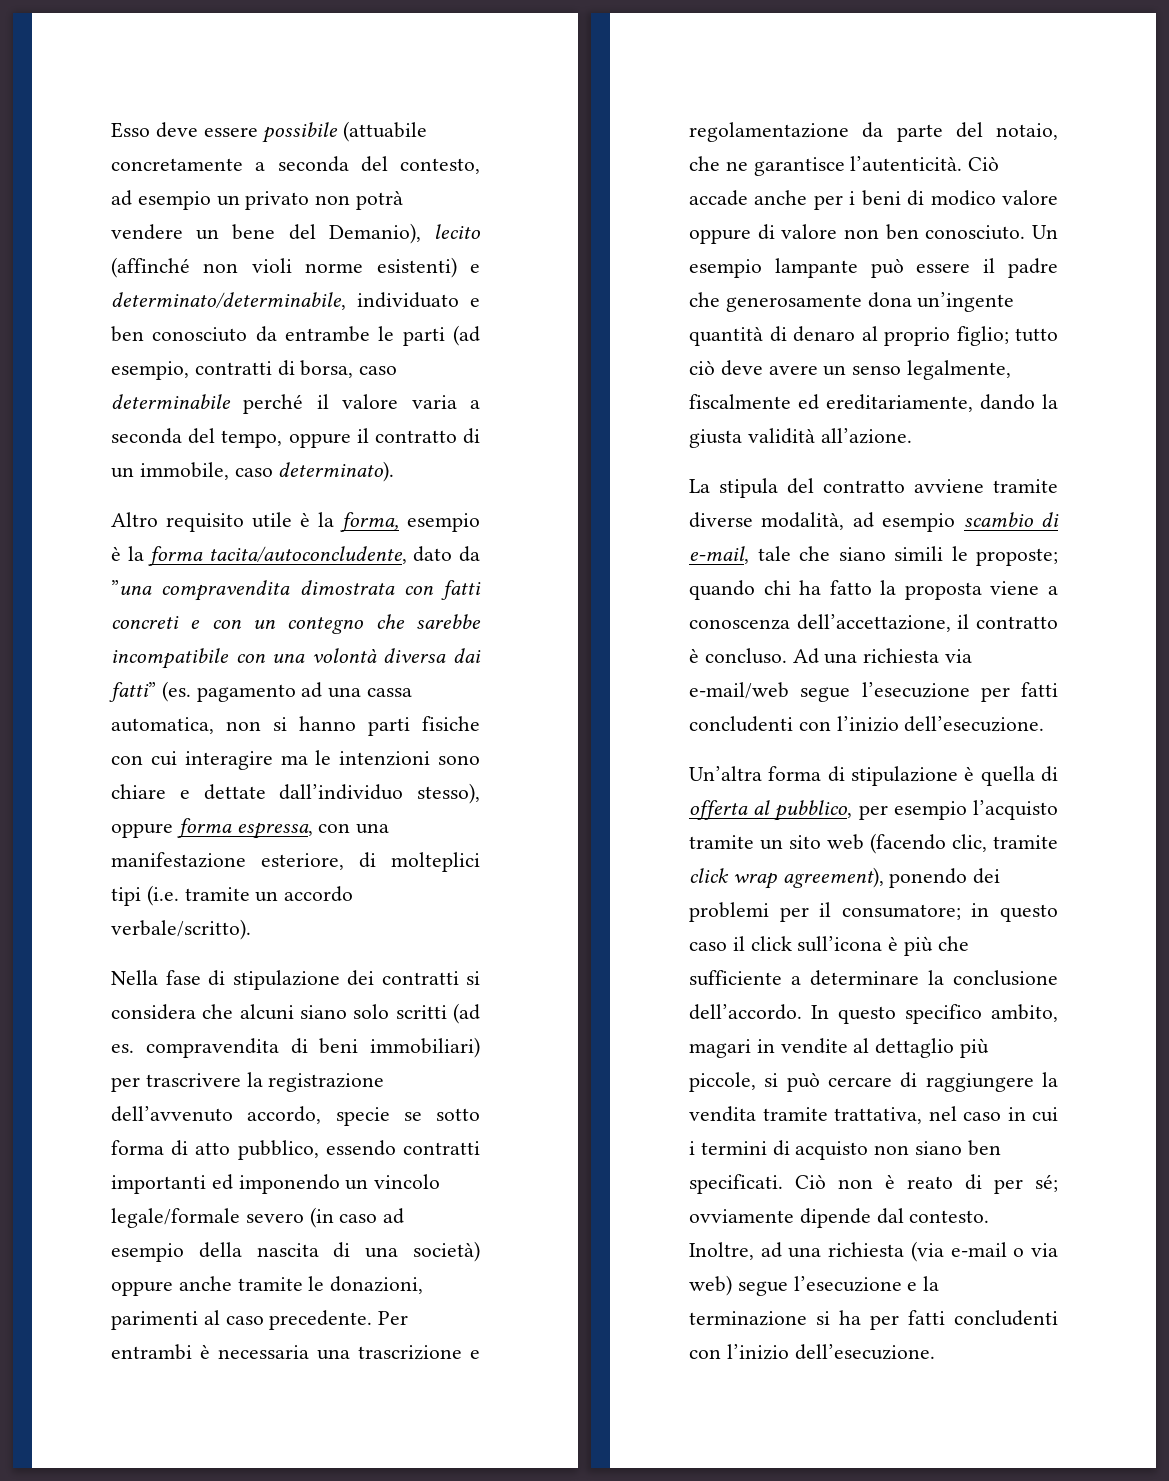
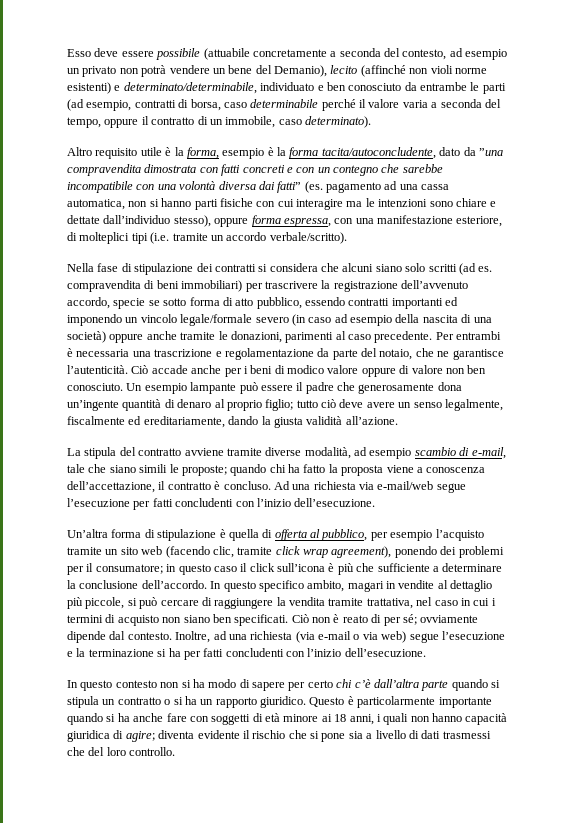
+ In questo contesto non si ha modo di sapere per certo chi c’è dall’altra parte quando si stipula un contratto o si ha un rapporto giuridico. Questo è particolarmente importante quando si ha anche fare con soggetti di età minore ai 18 anni, i quali non hanno capacità giuridica di agire; diventa evidente il rischio che si pone sia a livello di dati trasmessi che del loro controllo.

